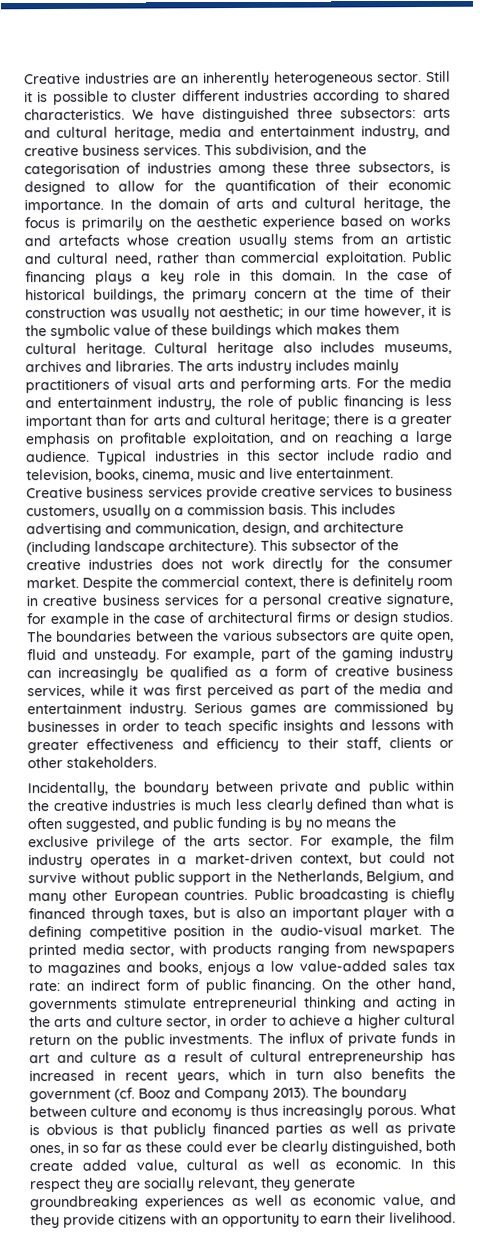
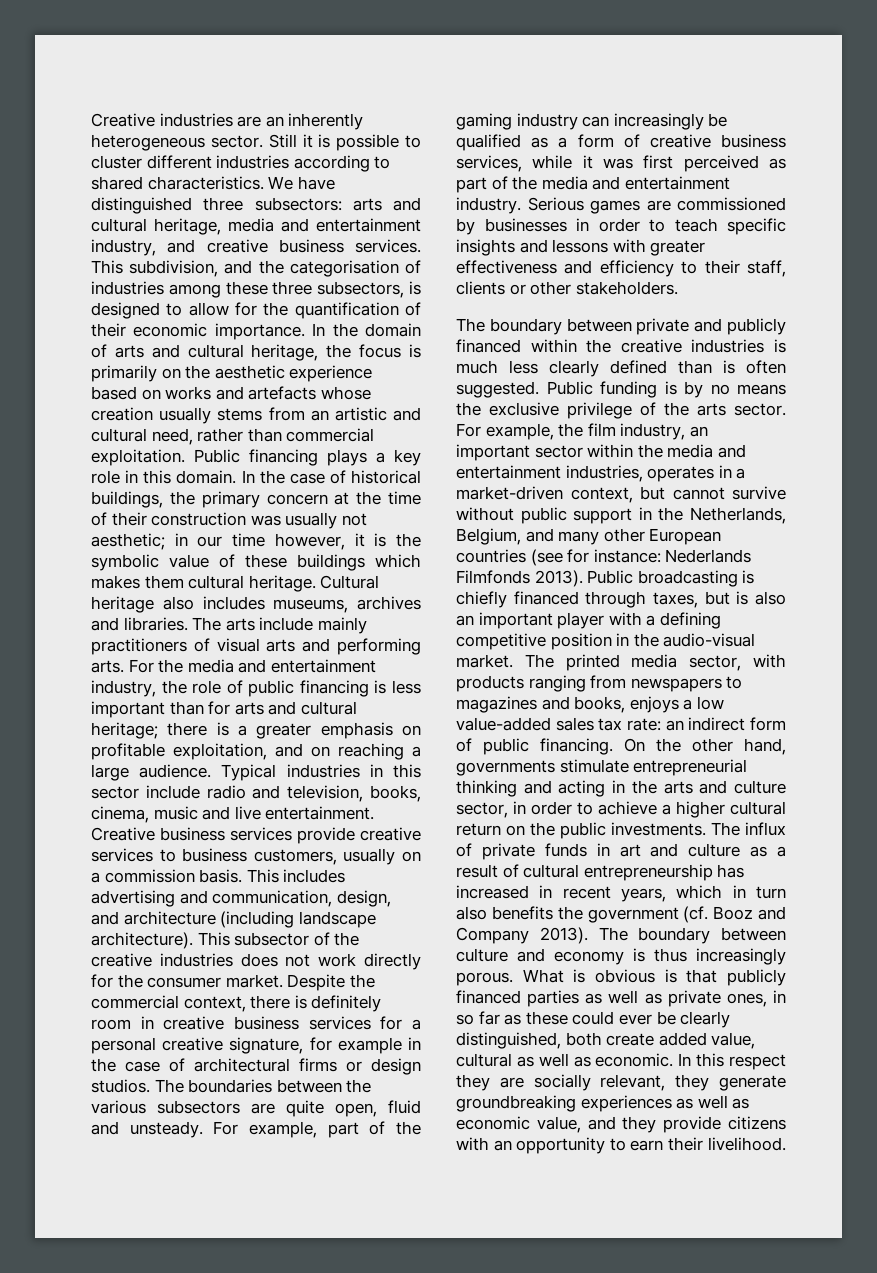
- The arts industry includes mainly practitioners of visual arts and performing arts. For the media and entertainment industry, the role of public financing is less important than for arts and cultural heritage; there is a greater emphasis on profitable exploitation, and on reaching a large audience.
+ The arts include mainly practitioners of visual arts and performing arts. For the media and entertainment industry, the role of public financing is less important than for arts and cultural heritage; there is a greater emphasis on profitable exploitation, and on reaching a large audience.
- Incidentally, the boundary between private and public within the creative industries is much less clearly defined than what is often suggested, and public funding is by no means the exclusive privilege of the arts sector.
+ The boundary between private and publicly financed within the creative industries is much less clearly defined than is often suggested. Public funding is by no means the exclusive privilege of the arts sector.
- For example, the film industry operates in a market-driven context, but could not survive without public support in the Netherlands, Belgium, and many other European countries.
+ For example, the film industry, an important sector within the media and entertainment industries, operates in a market-driven context, but cannot survive without public support in the Netherlands, Belgium, and many other European countries (see for instance: Nederlands Filmfonds 2013).

